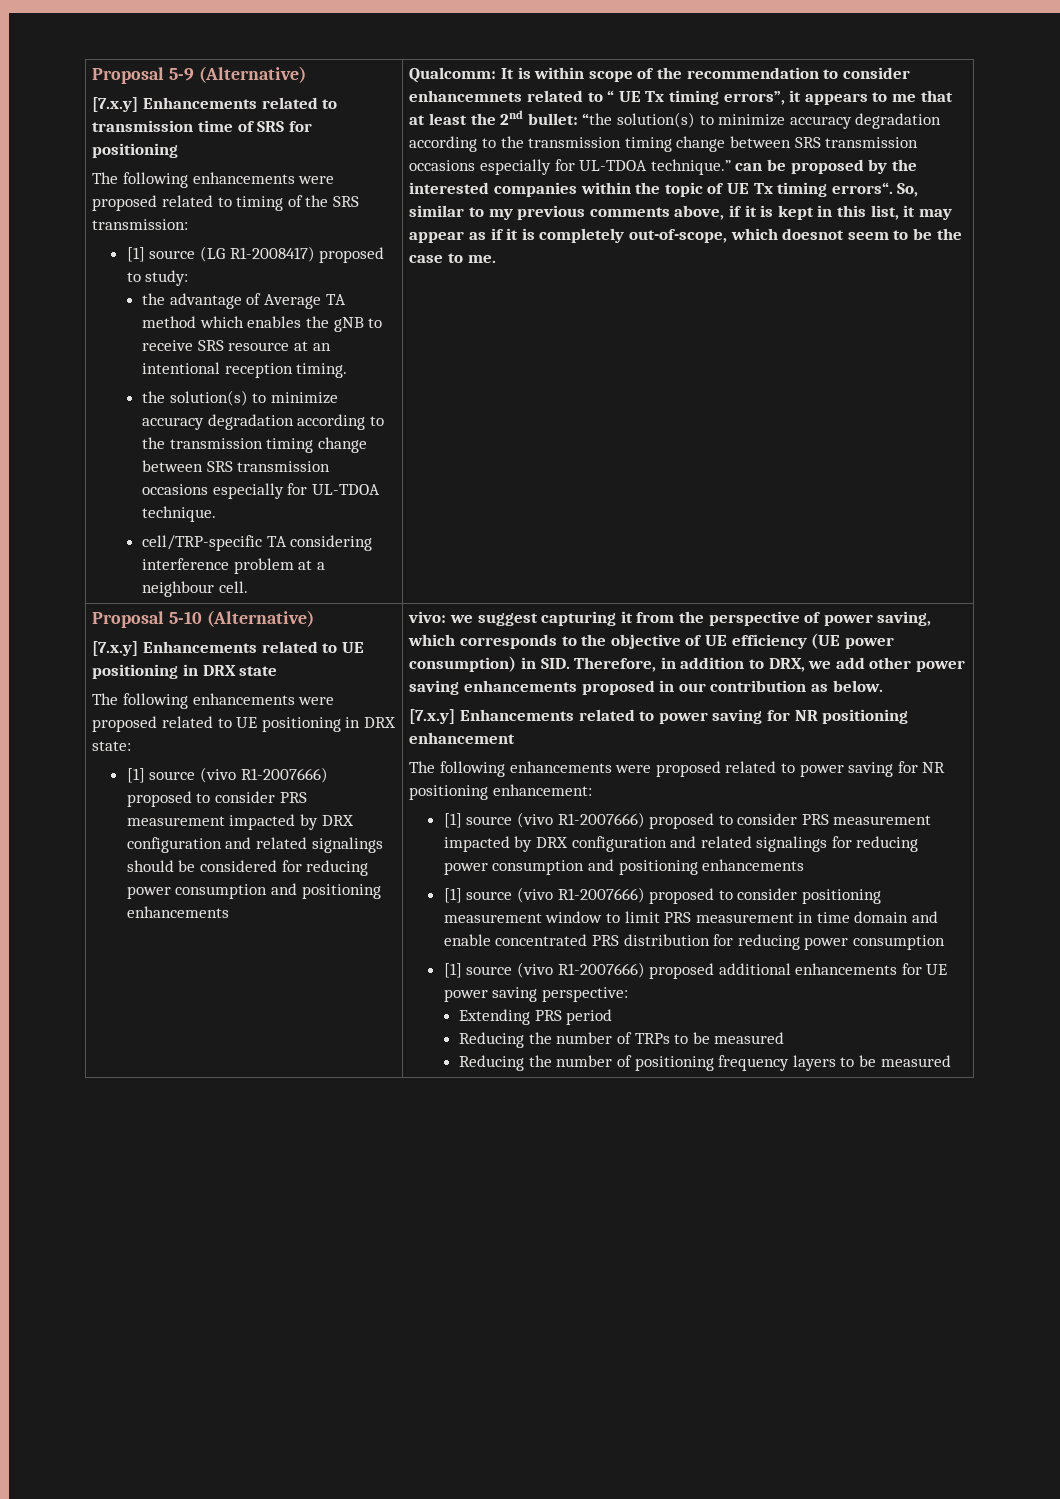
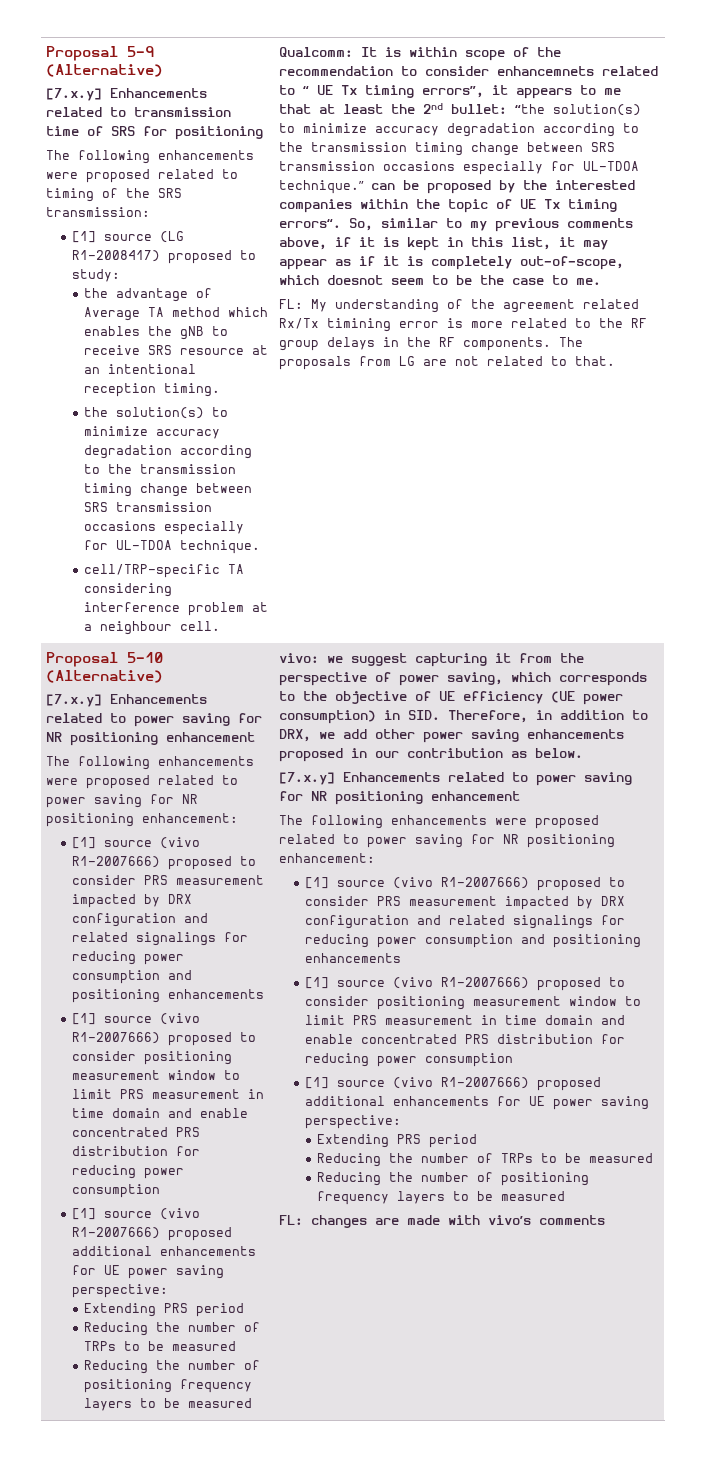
+ FL: My understanding of the agreement related Rx/Tx timining error is more related to the RF group delays in the RF components. The proposals from LG are not related to that.
  Proposal 5-10 (Alternative)
- [7.x.y] Enhancements related to UE positioning in DRX state
- The following enhancements were proposed related to UE positioning in DRX state:
- [1] source (vivo R1-2007666) proposed to consider PRS measurement impacted by DRX configuration and related signalings should be considered for reducing power consumption and positioning enhancements
+ [7.x.y] Enhancements related to power saving for NR positioning enhancement
+ The following enhancements were proposed related to power saving for NR positioning enhancement:
+ [1] source (vivo R1-2007666) proposed to consider PRS measurement impacted by DRX configuration and related signalings for reducing power consumption and positioning enhancements
+ [1] source (vivo R1-2007666) proposed to consider positioning measurement window to limit PRS measurement in time domain and enable concentrated PRS distribution for reducing power consumption
+ [1] source (vivo R1-2007666) proposed additional enhancements for UE power saving perspective:
+ Extending PRS period
+ Reducing the number of TRPs to be measured
+ Reducing the number of positioning frequency layers to be measured
+ FL: changes are made with vivo’s comments

